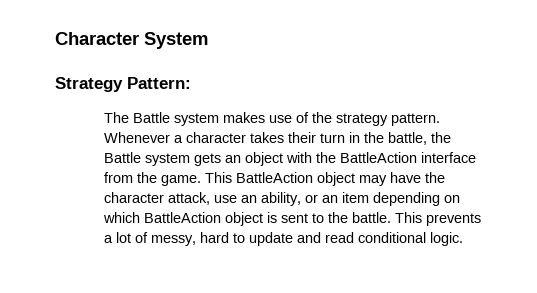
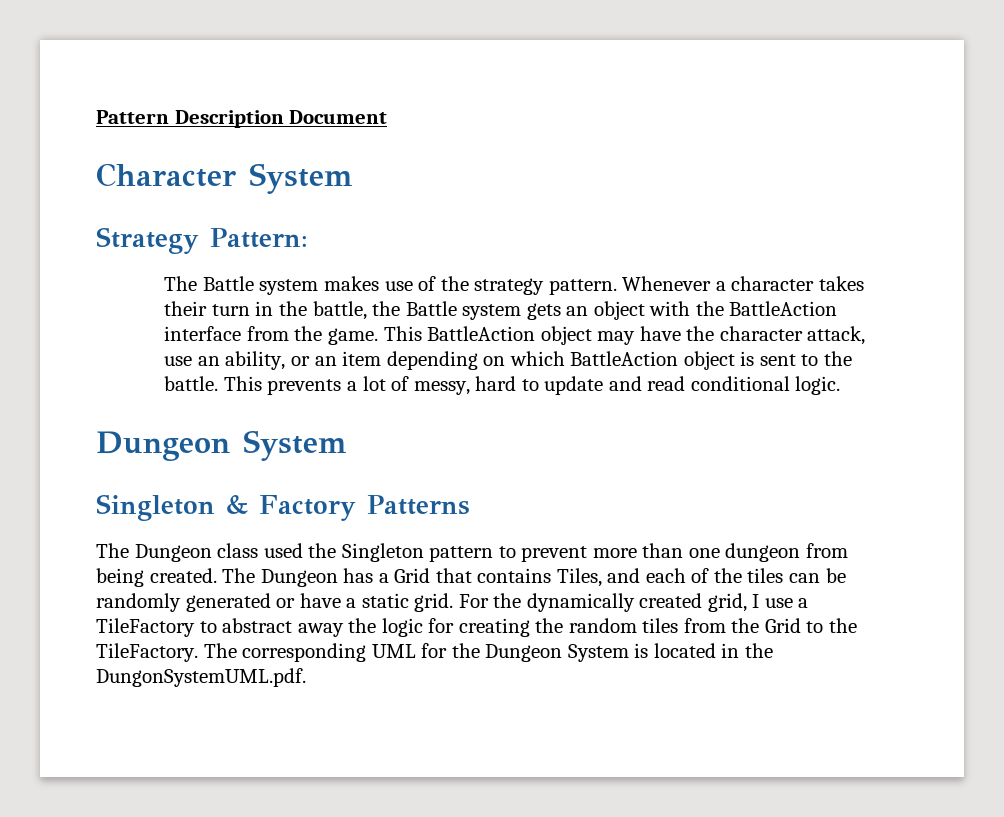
+ Pattern Description Document
  This prevents a lot of messy, hard to update and read conditional logic.
+ Dungeon System
+ Singleton & Factory Patterns
+ The Dungeon class used the Singleton pattern to prevent more than one dungeon from being created. The Dungeon has a Grid that contains Tiles, and each of the tiles can be randomly generated or have a static grid. For the dynamically created grid, I use a TileFactory to abstract away the logic for creating the random tiles from the Grid to the TileFactory. The corresponding UML for the Dungeon System is located in the DungonSystemUML.pdf.

